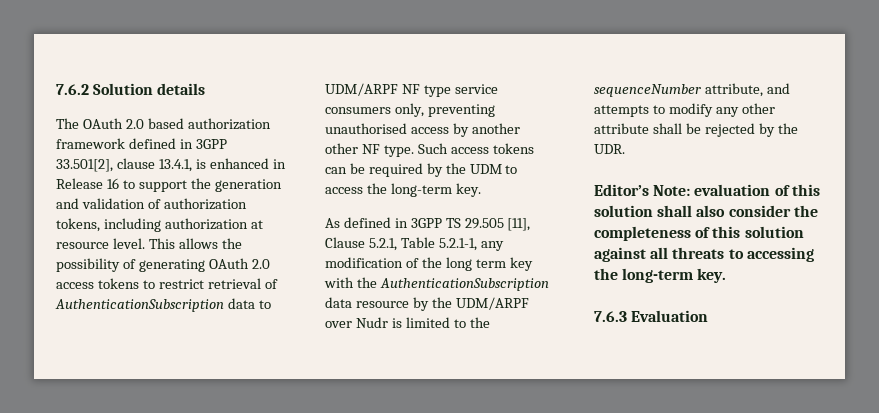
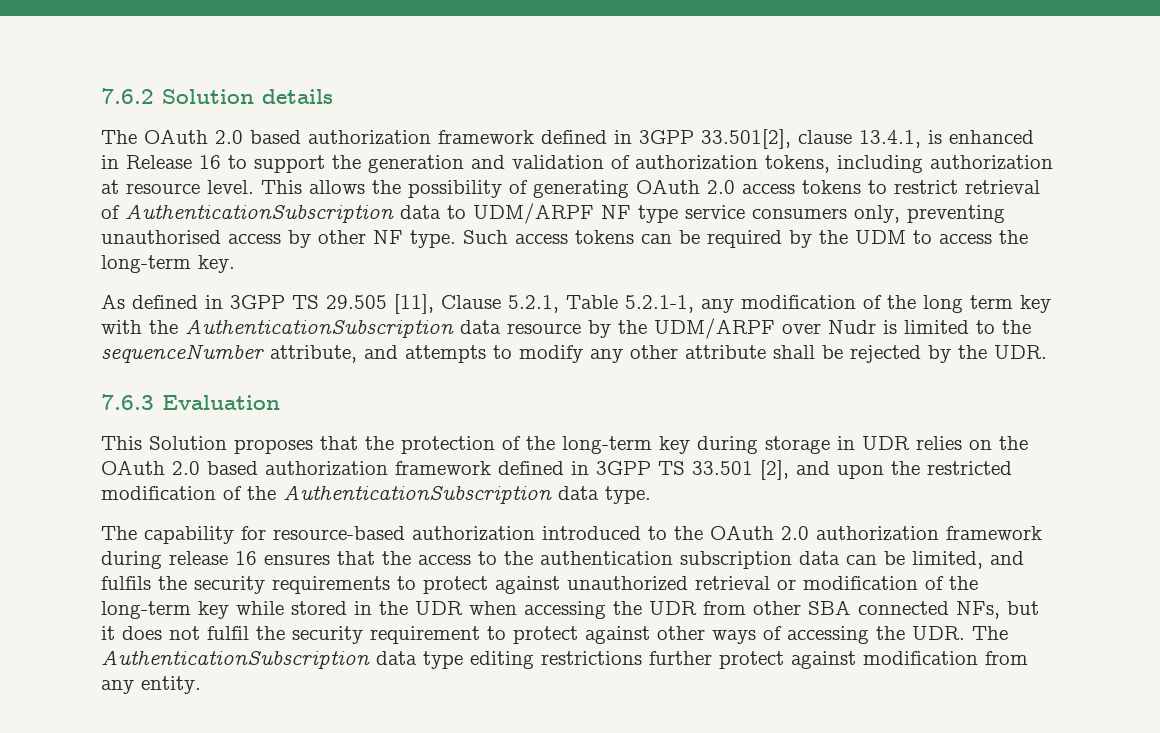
- This allows the possibility of generating OAuth 2.0 access tokens to restrict retrieval of AuthenticationSubscription data to UDM/ARPF NF type service consumers only, preventing unauthorised access by another other NF type.
+ This allows the possibility of generating OAuth 2.0 access tokens to restrict retrieval of AuthenticationSubscription data to UDM/ARPF NF type service consumers only, preventing unauthorised access by other NF type.
- Editor’s Note: evaluation of this solution shall also consider the completeness of this solution against all threats to accessing the long-term key.
  7.6.3 Evaluation
+ This Solution proposes that the protection of the long-term key during storage in UDR relies on the OAuth 2.0 based authorization framework defined in 3GPP TS 33.501 [2], and upon the restricted modification of the AuthenticationSubscription data type.
+ The capability for resource-based authorization introduced to the OAuth 2.0 authorization framework during release 16 ensures that the access to the authentication subscription data can be limited, and fulfils the security requirements to protect against unauthorized retrieval or modification of the long-term key while stored in the UDR when accessing the UDR from other SBA connected NFs, but it does not fulfil the security requirement to protect against other ways of accessing the UDR. The AuthenticationSubscription data type editing restrictions further protect against modification from any entity.

